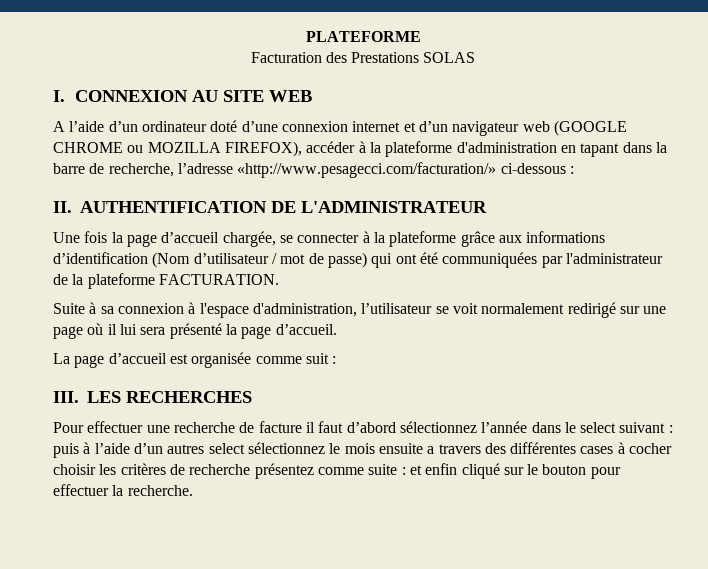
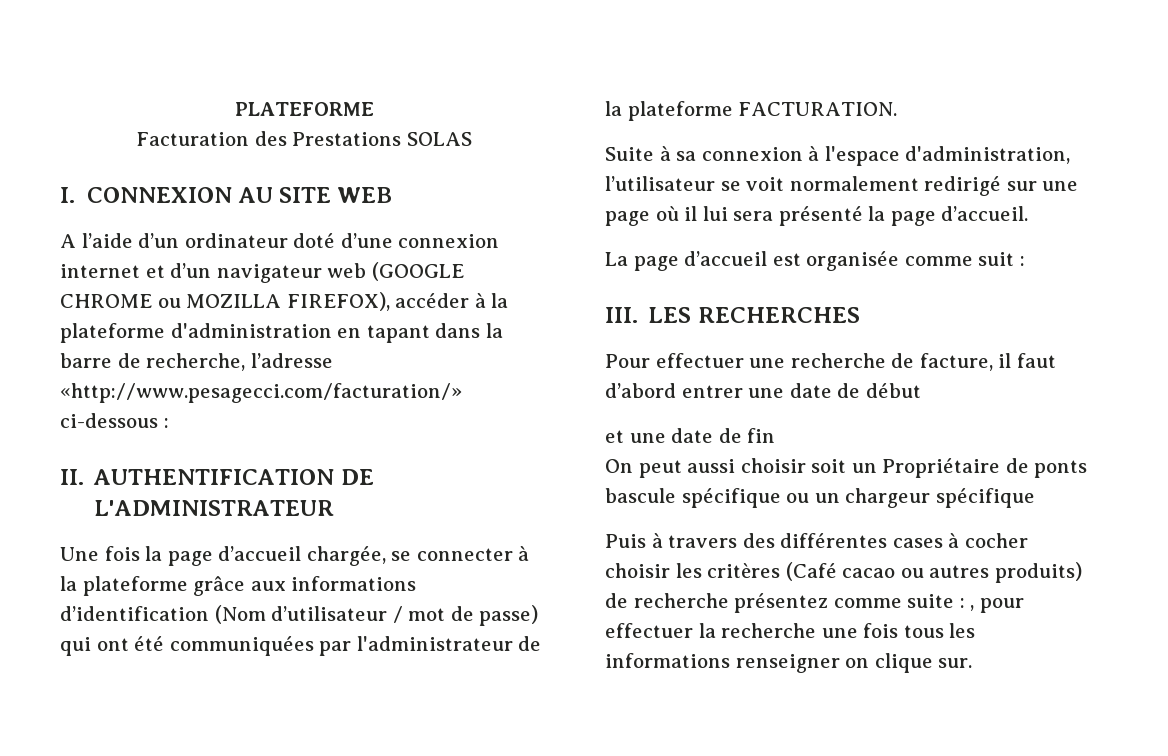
- Pour effectuer une recherche de facture il faut d’abord sélectionnez l’année dans le select suivant : puis à l’aide d’un autres select sélectionnez le mois ensuite a travers des différentes cases à cocher choisir les critères de recherche présentez comme suite : et enfin cliqué sur le bouton pour effectuer la recherche.
+ Pour effectuer une recherche de facture, il faut d’abord entrer une date de début
+ et une date de fin
+ On peut aussi choisir soit un Propriétaire de ponts bascule spécifique ou un chargeur spécifique
+ Puis à travers des différentes cases à cocher choisir les critères (Café cacao ou autres produits) de recherche présentez comme suite : , pour effectuer la recherche une fois tous les informations renseigner on clique sur.

